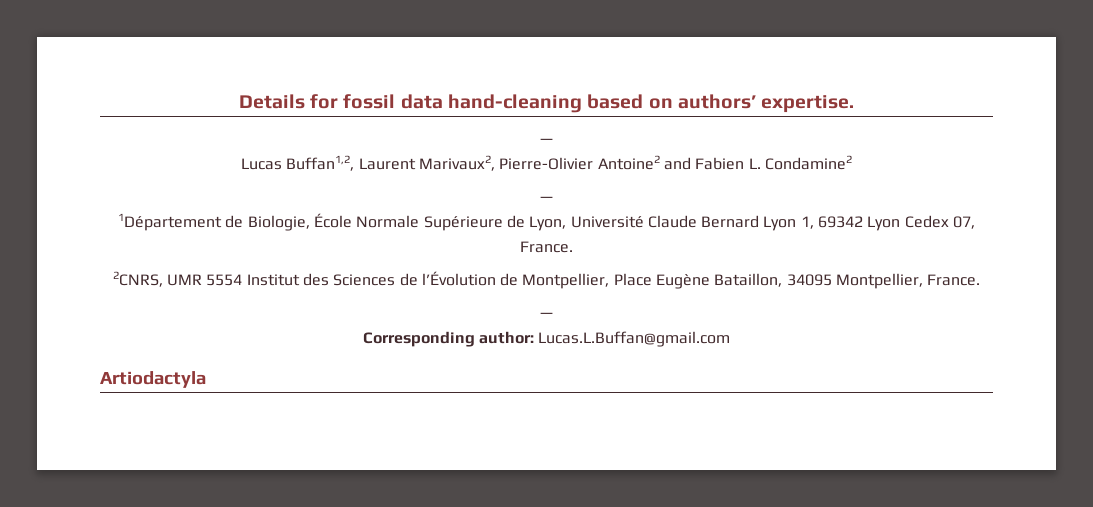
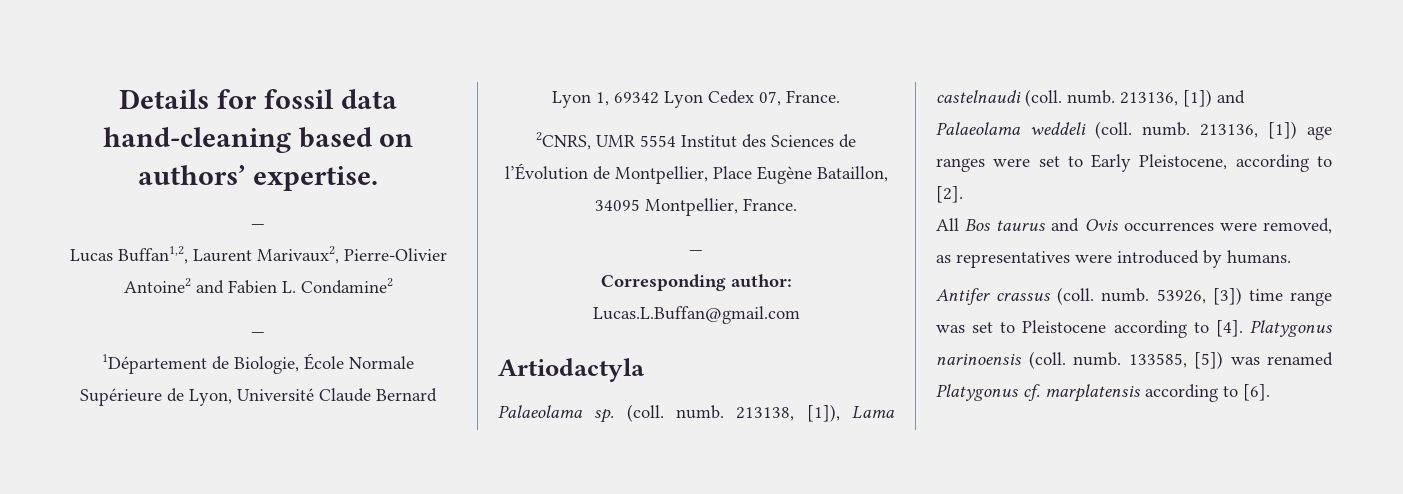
+ Palaeolama sp. (coll. numb. 213138, [1]), Lama castelnaudi (coll. numb. 213136, [1]) and Palaeolama weddeli (coll. numb. 213136, [1]) age ranges were set to Early Pleistocene, according to [2].
+ All Bos taurus and Ovis occurrences were removed, as representatives were introduced by humans.
+ Antifer crassus (coll. numb. 53926, [3]) time range was set to Pleistocene according to [4]. Platygonus narinoensis (coll. numb. 133585, [5]) was renamed Platygonus cf. marplatensis according to [6].

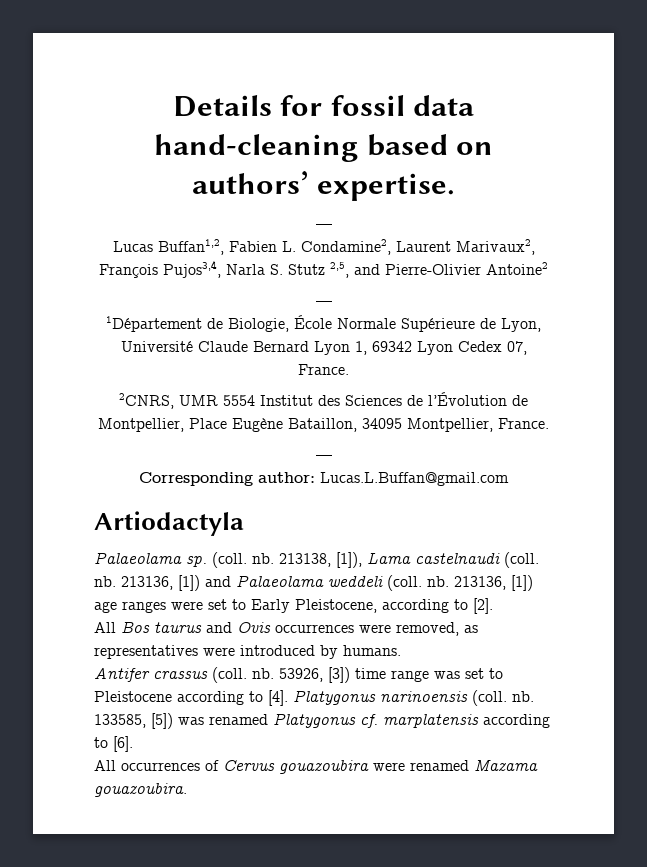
- Lucas Buffan1,2, Laurent Marivaux2, Pierre-Olivier Antoine2 and Fabien L. Condamine2
+ Lucas Buffan1,2, Fabien L. Condamine2, Laurent Marivaux2, François Pujos3,4, Narla S. Stutz 2,5, and Pierre-Olivier Antoine2
- Palaeolama sp. (coll. numb.
+ Palaeolama sp. (coll. nb.
- 213138, [1]), Lama castelnaudi (coll. numb.
+ 213138, [1]), Lama castelnaudi (coll. nb.
- 213136, [1]) and Palaeolama weddeli (coll. numb.
+ 213136, [1]) and Palaeolama weddeli (coll. nb.
- Antifer crassus (coll. numb.
+ Antifer crassus (coll. nb.
- Platygonus narinoensis (coll. numb.
+ Platygonus narinoensis (coll. nb.
+ All occurrences of Cervus gouazoubira were renamed Mazama gouazoubira.

